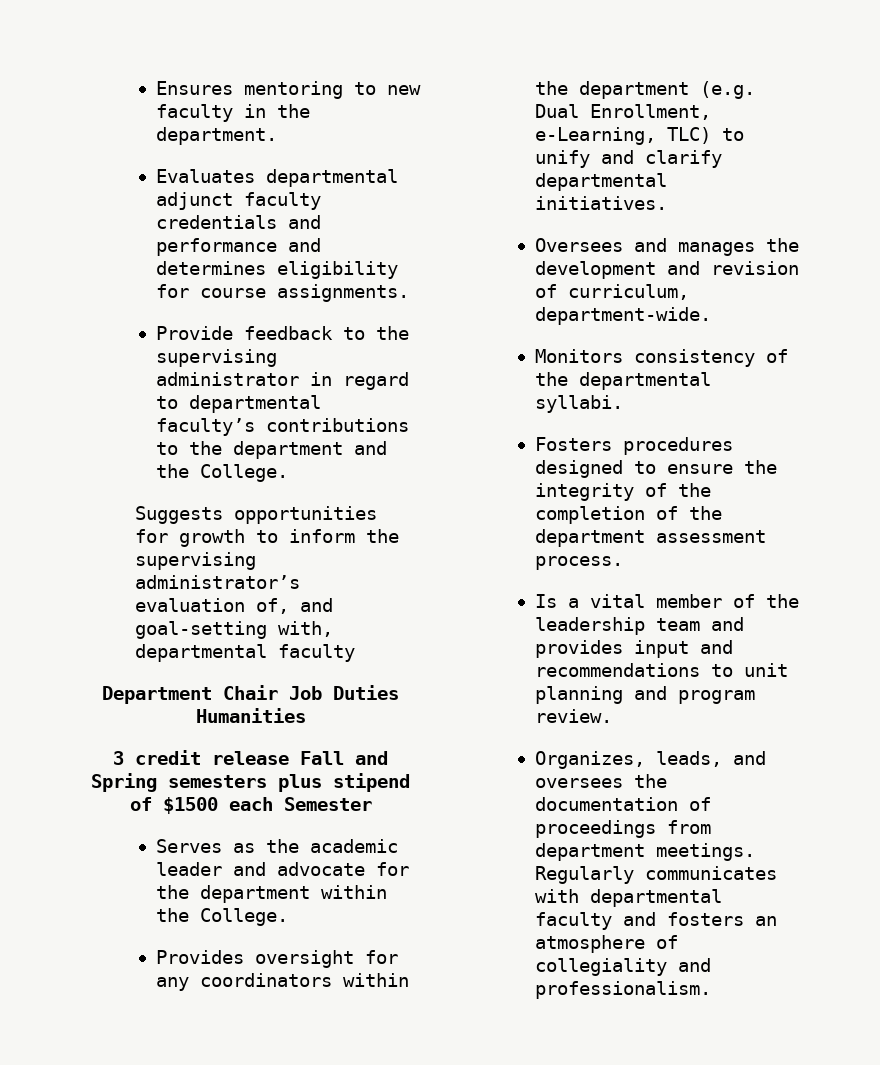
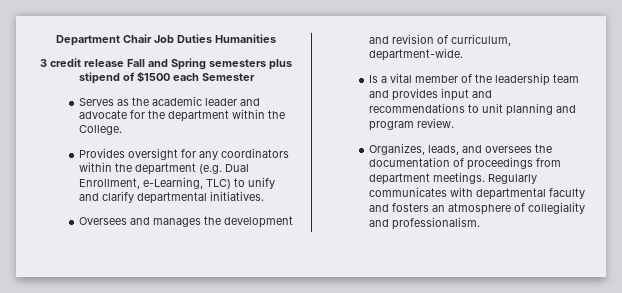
- Ensures mentoring to new faculty in the department.
- Evaluates departmental adjunct faculty credentials and performance and determines eligibility for course assignments.
- Provide feedback to the supervising administrator in regard to departmental faculty’s contributions to the department and the College.
- Suggests opportunities for growth to inform the supervising administrator’s evaluation of, and goal-setting with, departmental faculty
- Monitors consistency of the departmental syllabi.
- Fosters procedures designed to ensure the integrity of the completion of the department assessment process.

